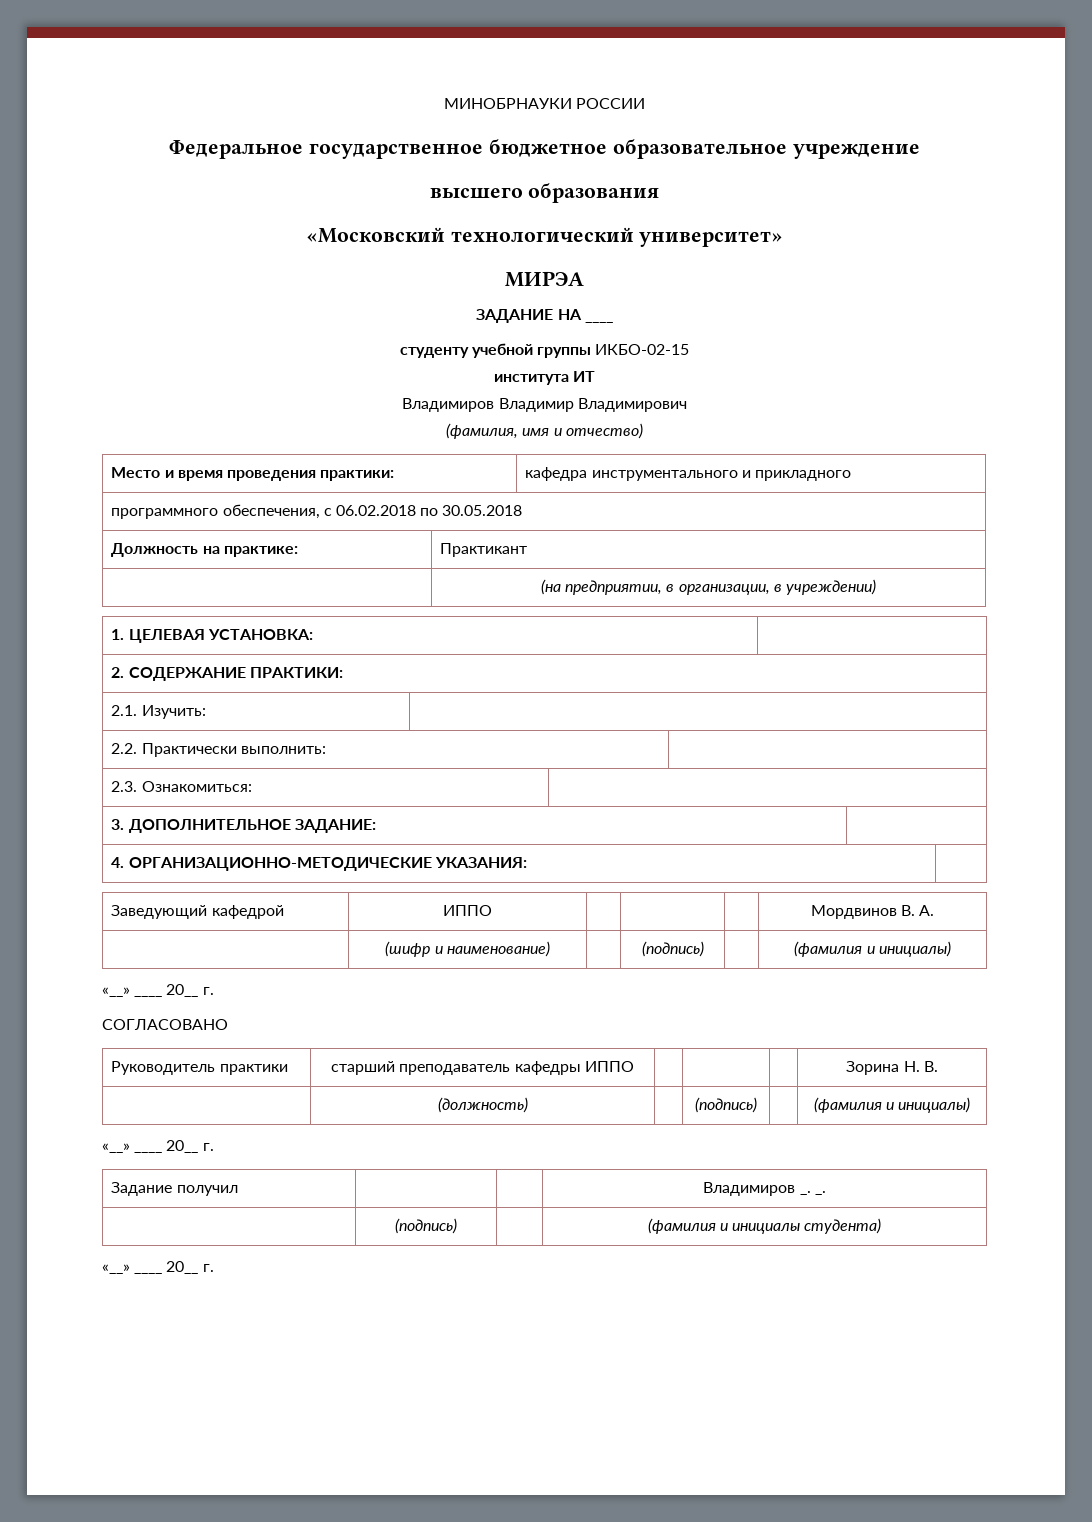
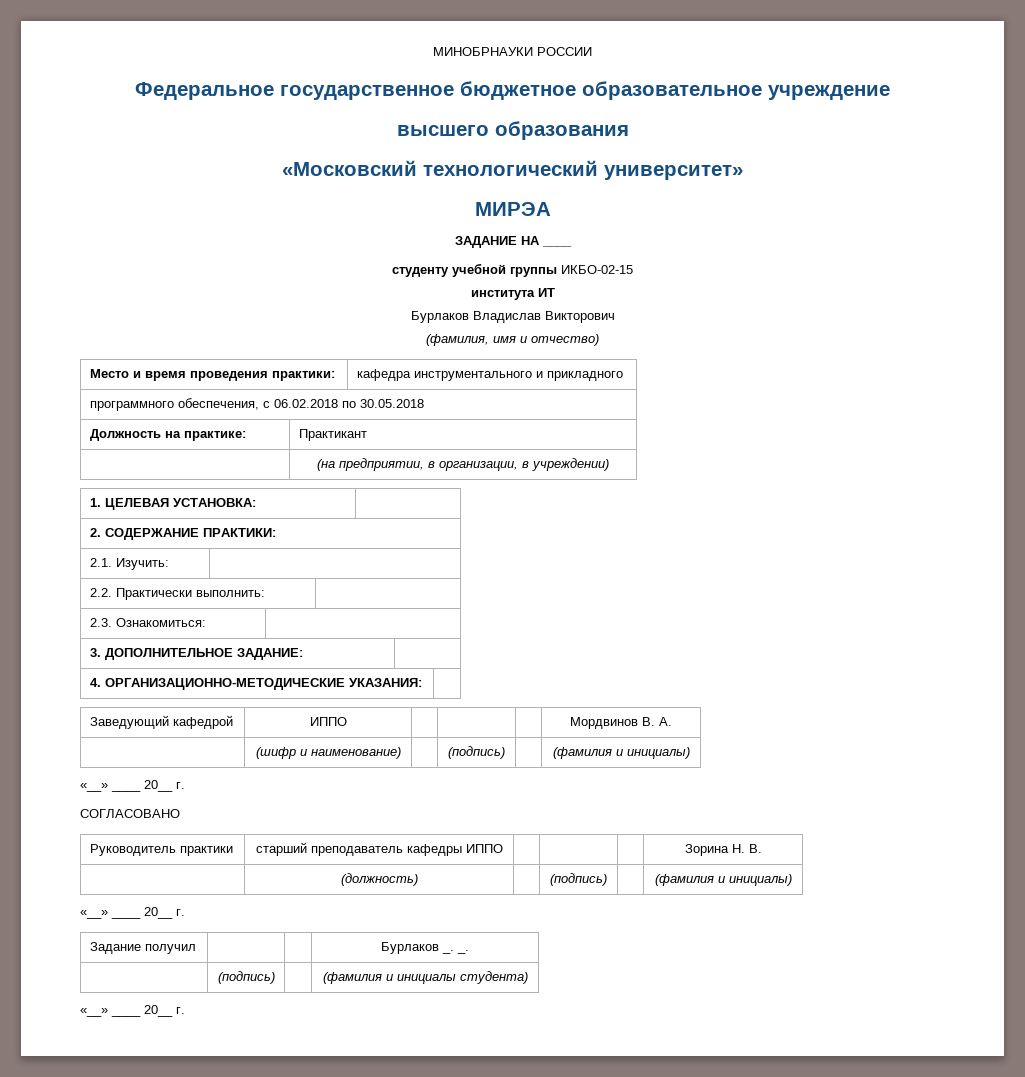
- Владимиров Владимир Владимирович
+ Бурлаков Владислав Викторович
- Задание получил | | | Владимиров _. _.
+ Задание получил | | | Бурлаков _. _.

